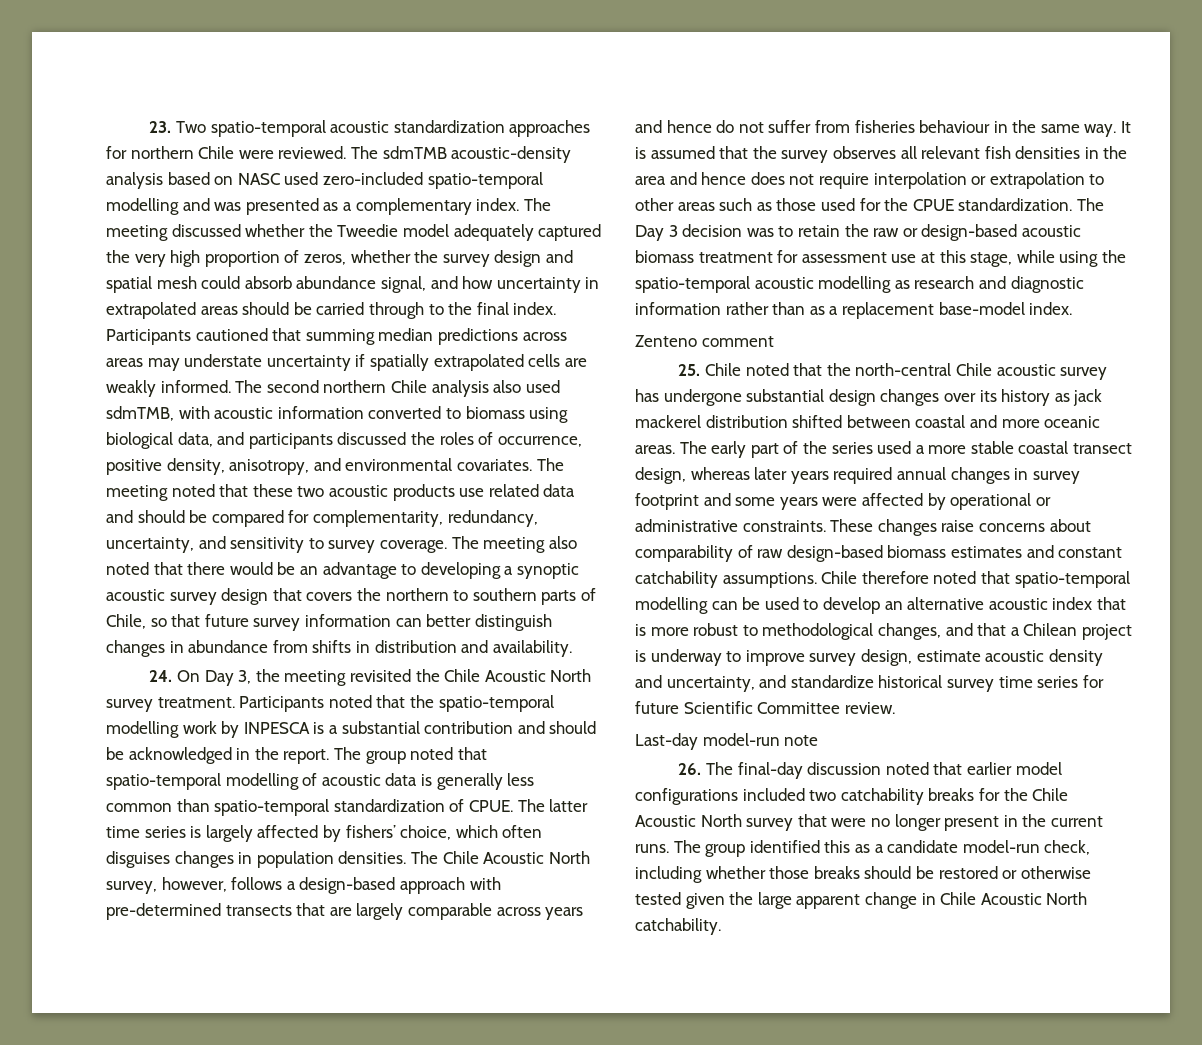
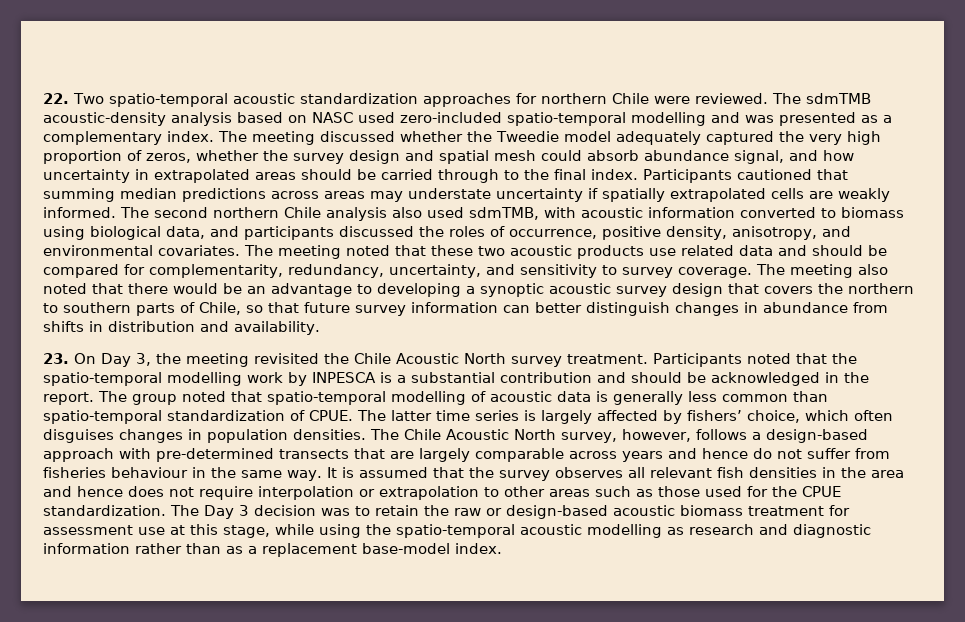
- 23. Two spatio-temporal acoustic standardization approaches for northern Chile were reviewed.
+ 22. Two spatio-temporal acoustic standardization approaches for northern Chile were reviewed.
- 24. On Day 3, the meeting revisited the Chile Acoustic North survey treatment.
+ 23. On Day 3, the meeting revisited the Chile Acoustic North survey treatment.
- Zenteno comment
- 25. Chile noted that the north-central Chile acoustic survey has undergone substantial design changes over its history as jack mackerel distribution shifted between coastal and more oceanic areas. The early part of the series used a more stable coastal transect design, whereas later years required annual changes in survey footprint and some years were affected by operational or administrative constraints. These changes raise concerns about comparability of raw design-based biomass estimates and constant catchability assumptions. Chile therefore noted that spatio-temporal modelling can be used to develop an alternative acoustic index that is more robust to methodological changes, and that a Chilean project is underway to improve survey design, estimate acoustic density and uncertainty, and standardize historical survey time series for future Scientific Committee review.
- Last-day model-run note
- 26. The final-day discussion noted that earlier model configurations included two catchability breaks for the Chile Acoustic North survey that were no longer present in the current runs. The group identified this as a candidate model-run check, including whether those breaks should be restored or otherwise tested given the large apparent change in Chile Acoustic North catchability.

